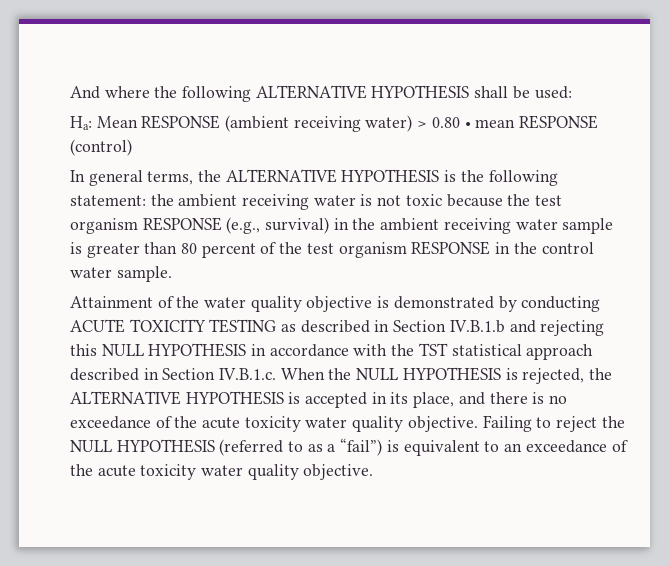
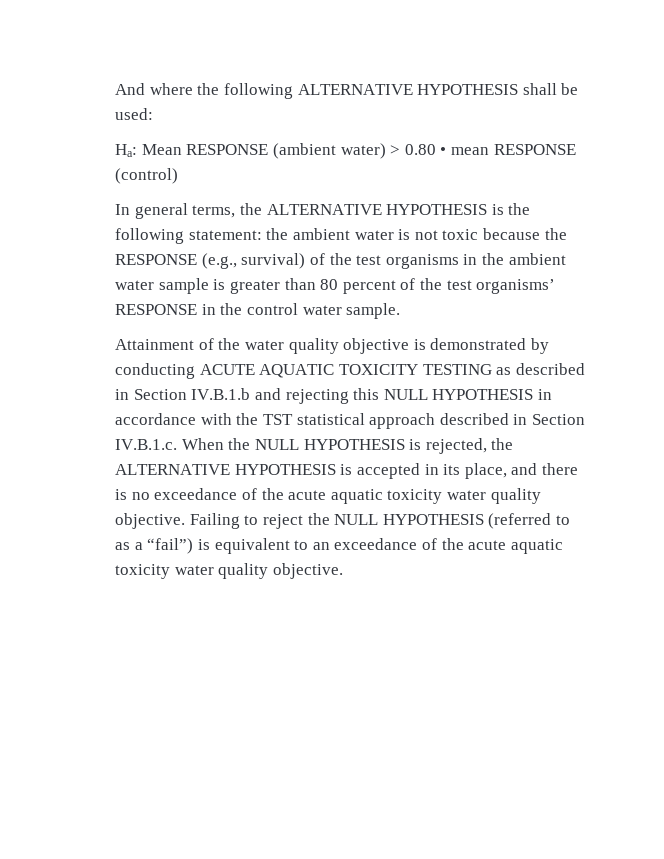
- Ha: Mean RESPONSE (ambient receiving water) > 0.80 • mean RESPONSE (control)
+ Ha: Mean RESPONSE (ambient water) > 0.80 • mean RESPONSE (control)
- In general terms, the ALTERNATIVE HYPOTHESIS is the following statement: the ambient receiving water is not toxic because the test organism RESPONSE (e.g., survival) in the ambient receiving water sample is greater than 80 percent of the test organism RESPONSE in the control water sample.
+ In general terms, the ALTERNATIVE HYPOTHESIS is the following statement: the ambient water is not toxic because the RESPONSE (e.g., survival) of the test organisms in the ambient water sample is greater than 80 percent of the test organisms’ RESPONSE in the control water sample.
- Attainment of the water quality objective is demonstrated by conducting ACUTE TOXICITY TESTING as described in Section IV.B.1.b and rejecting this NULL HYPOTHESIS in accordance with the TST statistical approach described in Section IV.B.1.c. When the NULL HYPOTHESIS is rejected, the ALTERNATIVE HYPOTHESIS is accepted in its place, and there is no exceedance of the acute toxicity water quality objective.
+ Attainment of the water quality objective is demonstrated by conducting ACUTE AQUATIC TOXICITY TESTING as described in Section IV.B.1.b and rejecting this NULL HYPOTHESIS in accordance with the TST statistical approach described in Section IV.B.1.c. When the NULL HYPOTHESIS is rejected, the ALTERNATIVE HYPOTHESIS is accepted in its place, and there is no exceedance of the acute aquatic toxicity water quality objective.
- Failing to reject the NULL HYPOTHESIS (referred to as a “fail”) is equivalent to an exceedance of the acute toxicity water quality objective.
+ Failing to reject the NULL HYPOTHESIS (referred to as a “fail”) is equivalent to an exceedance of the acute aquatic toxicity water quality objective.

